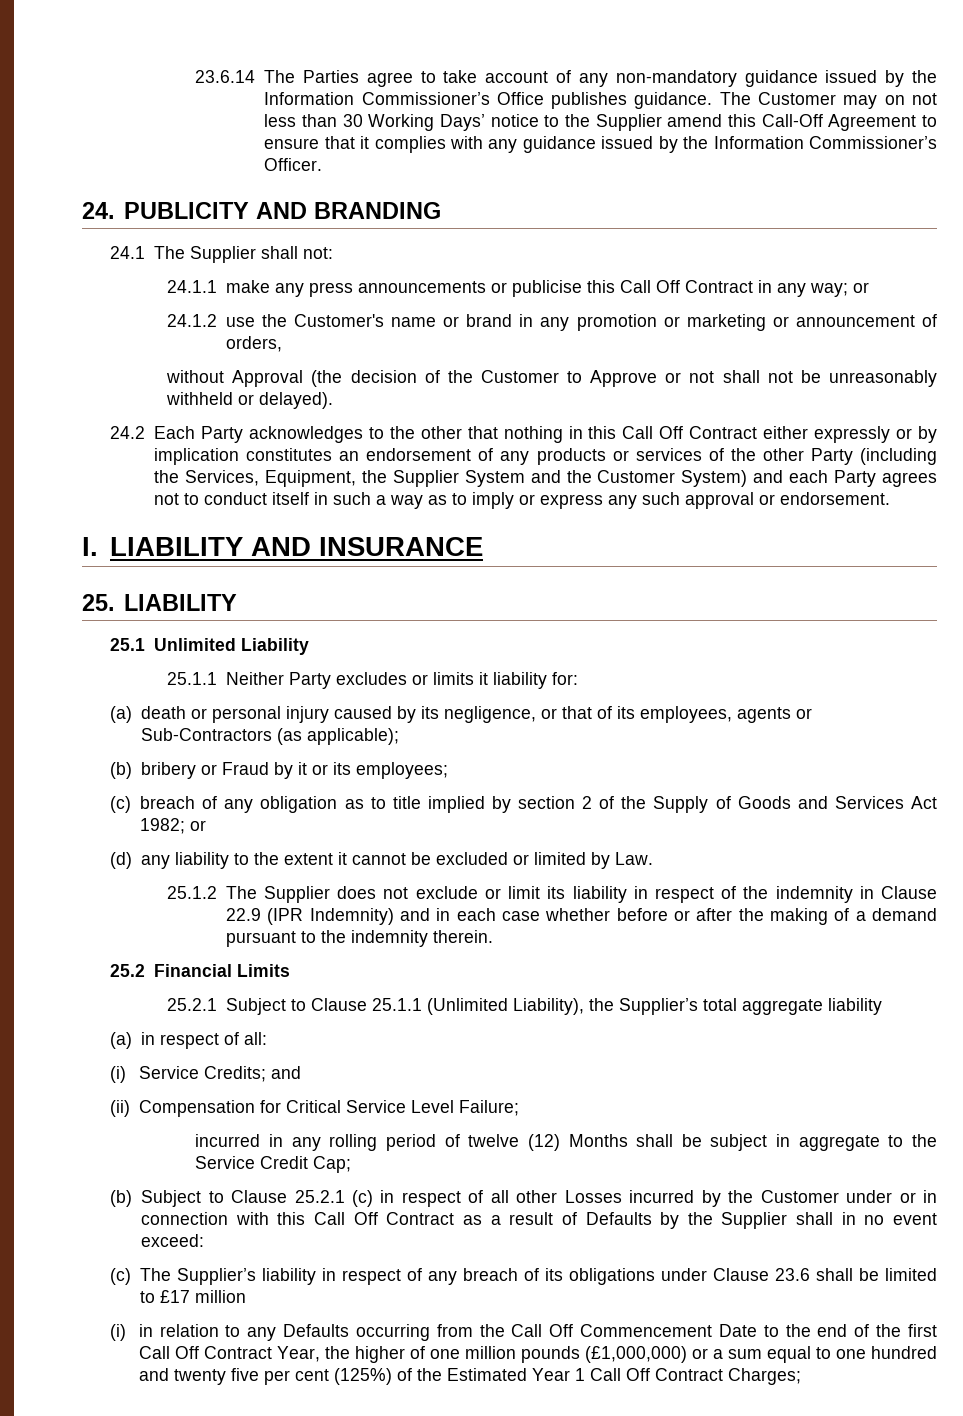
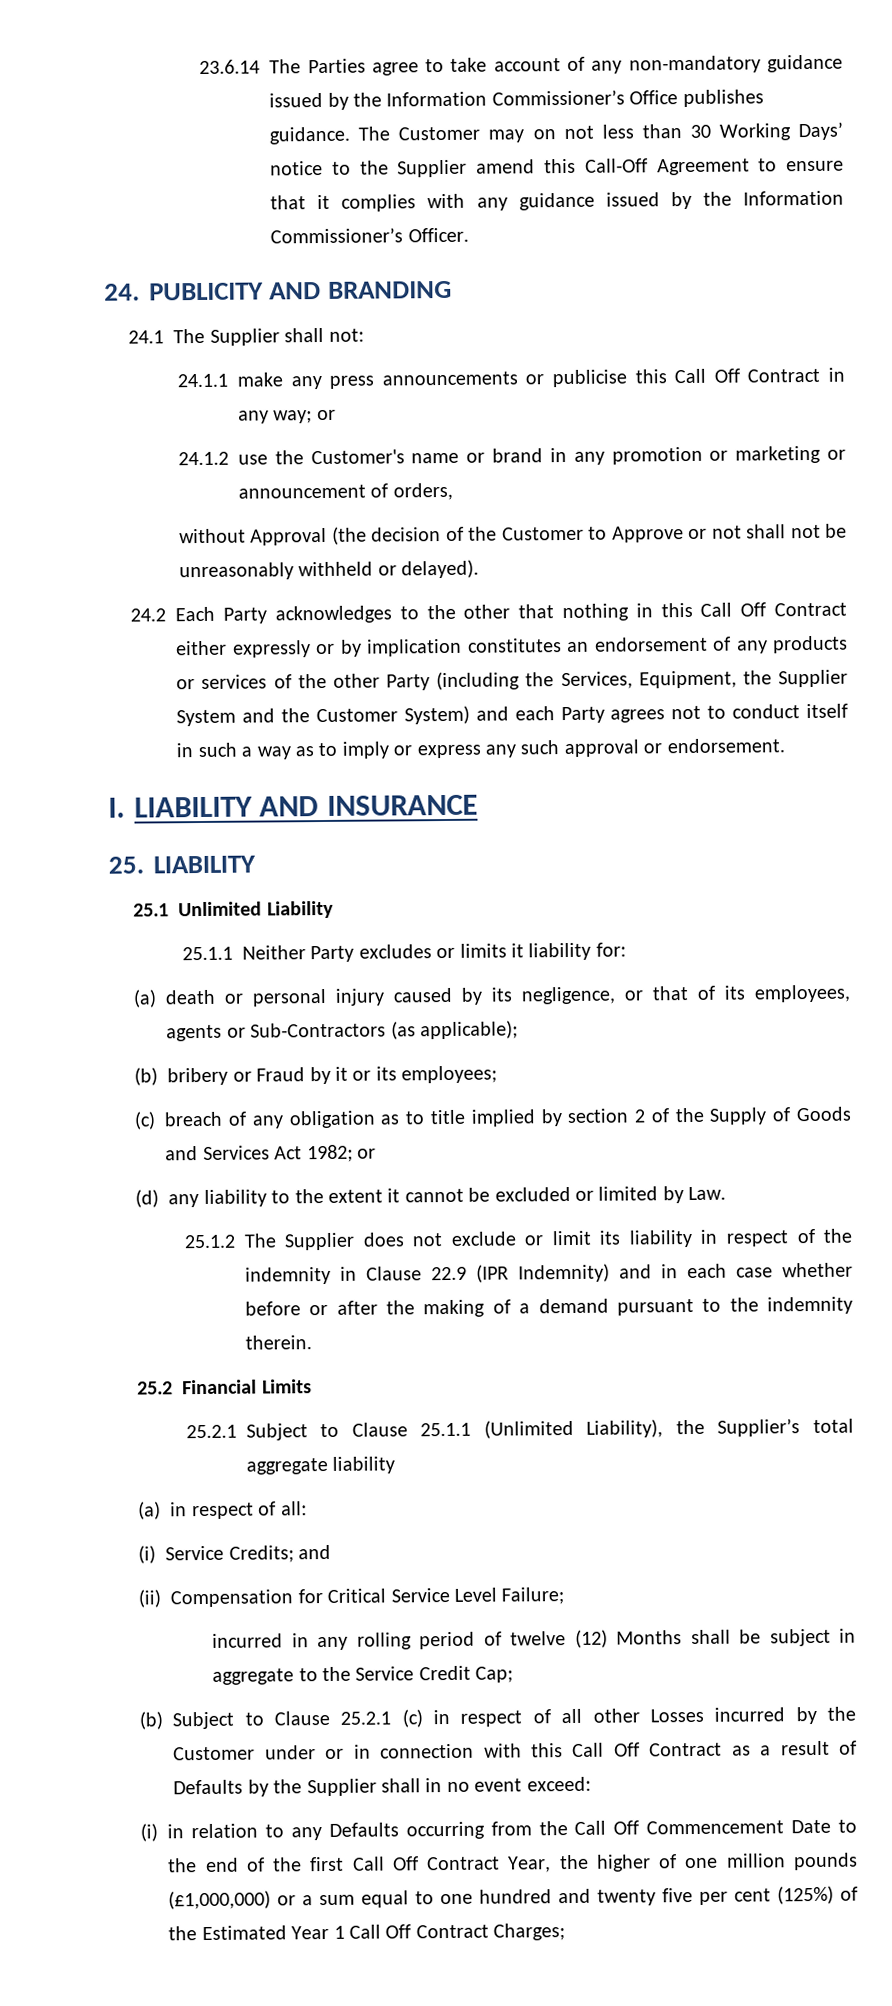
- (c) The Supplier’s liability in respect of any breach of its obligations under Clause 23.6 shall be limited to £17 million

